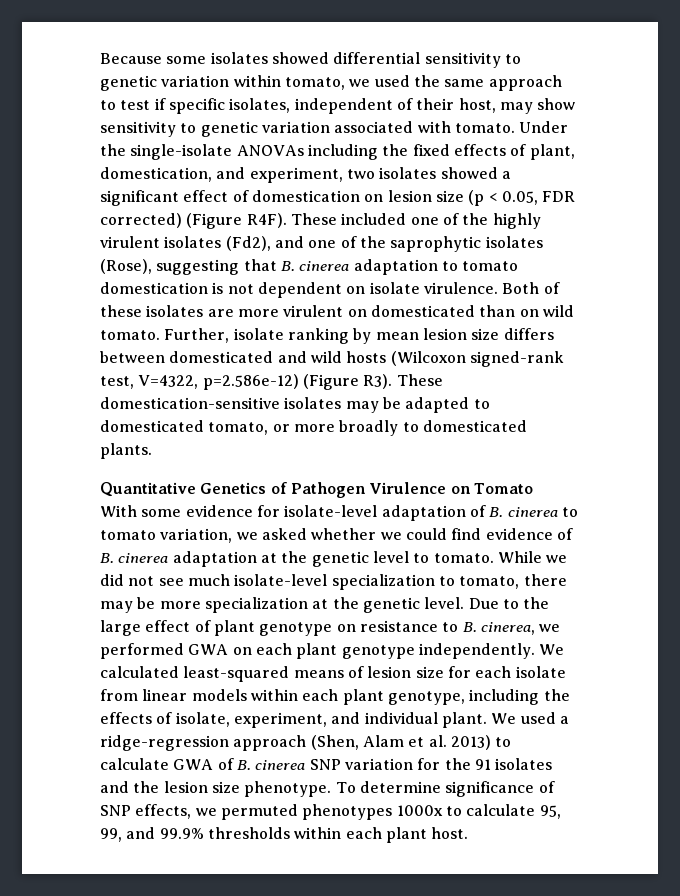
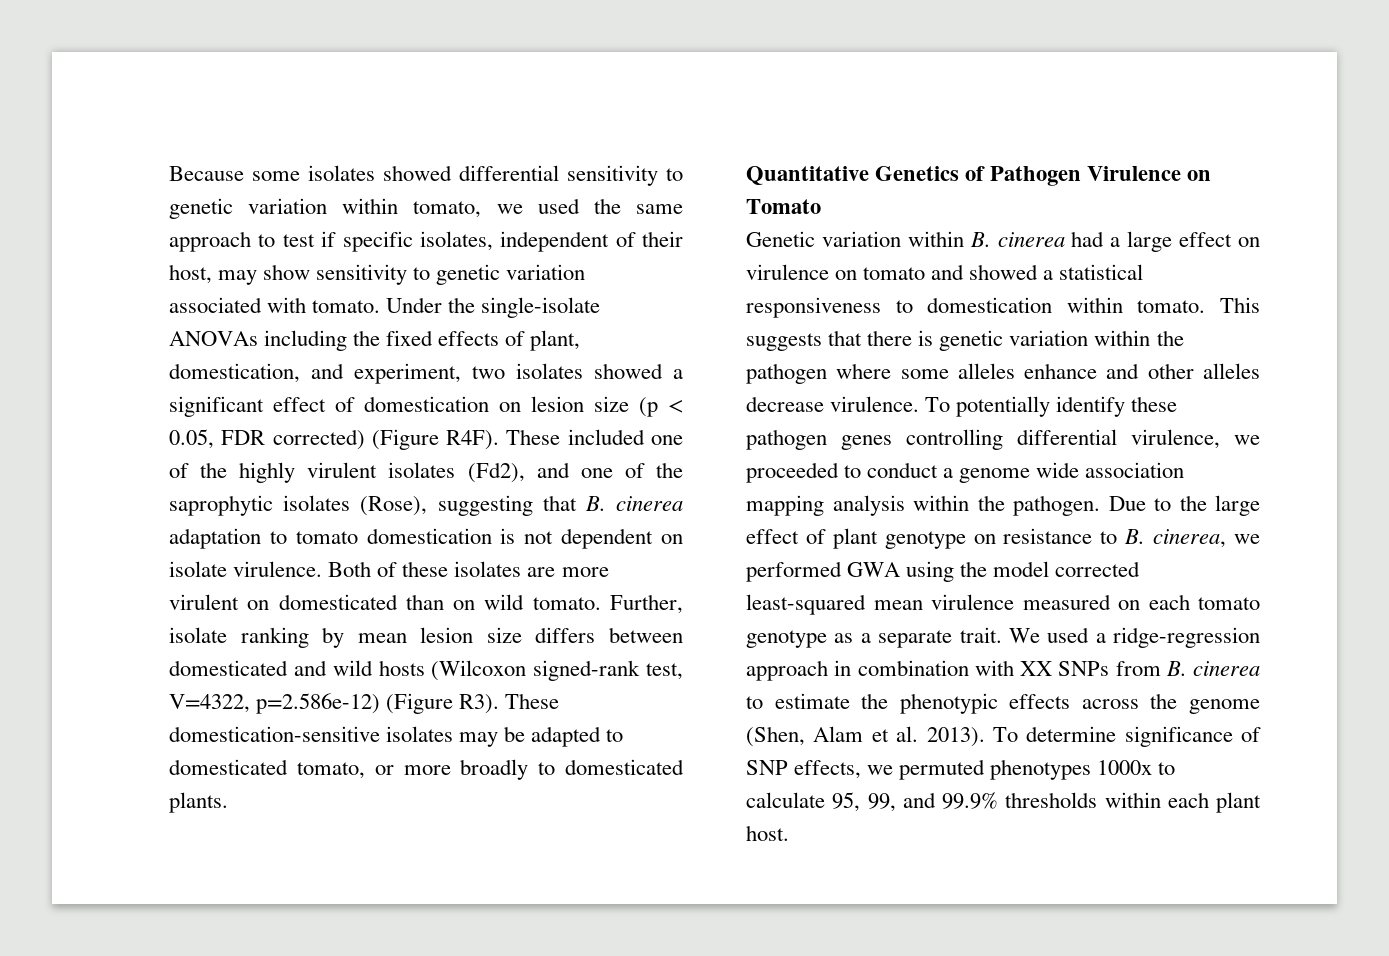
- With some evidence for isolate-level adaptation of B. cinerea to tomato variation, we asked whether we could find evidence of B. cinerea adaptation at the genetic level to tomato. While we did not see much isolate-level specialization to tomato, there may be more specialization at the genetic level.
+ Genetic variation within B. cinerea had a large effect on virulence on tomato and showed a statistical responsiveness to domestication within tomato. This suggests that there is genetic variation within the pathogen where some alleles enhance and other alleles decrease virulence. To potentially identify these pathogen genes controlling differential virulence, we proceeded to conduct a genome wide association mapping analysis within the pathogen.
- Due to the large effect of plant genotype on resistance to B. cinerea, we performed GWA on each plant genotype independently. We calculated least-squared means of lesion size for each isolate from linear models within each plant genotype, including the effects of isolate, experiment, and individual plant.
+ Due to the large effect of plant genotype on resistance to B. cinerea, we performed GWA using the model corrected least-squared mean virulence measured on each tomato genotype as a separate trait.
- We used a ridge-regression approach (Shen, Alam et al. 2013) to calculate GWA of B. cinerea SNP variation for the 91 isolates and the lesion size phenotype.
+ We used a ridge-regression approach in combination with XX SNPs from B. cinerea to estimate the phenotypic effects across the genome (Shen, Alam et al. 2013).

